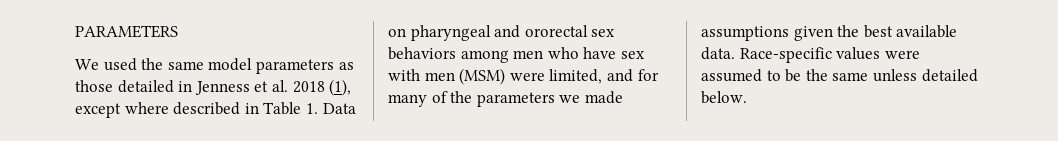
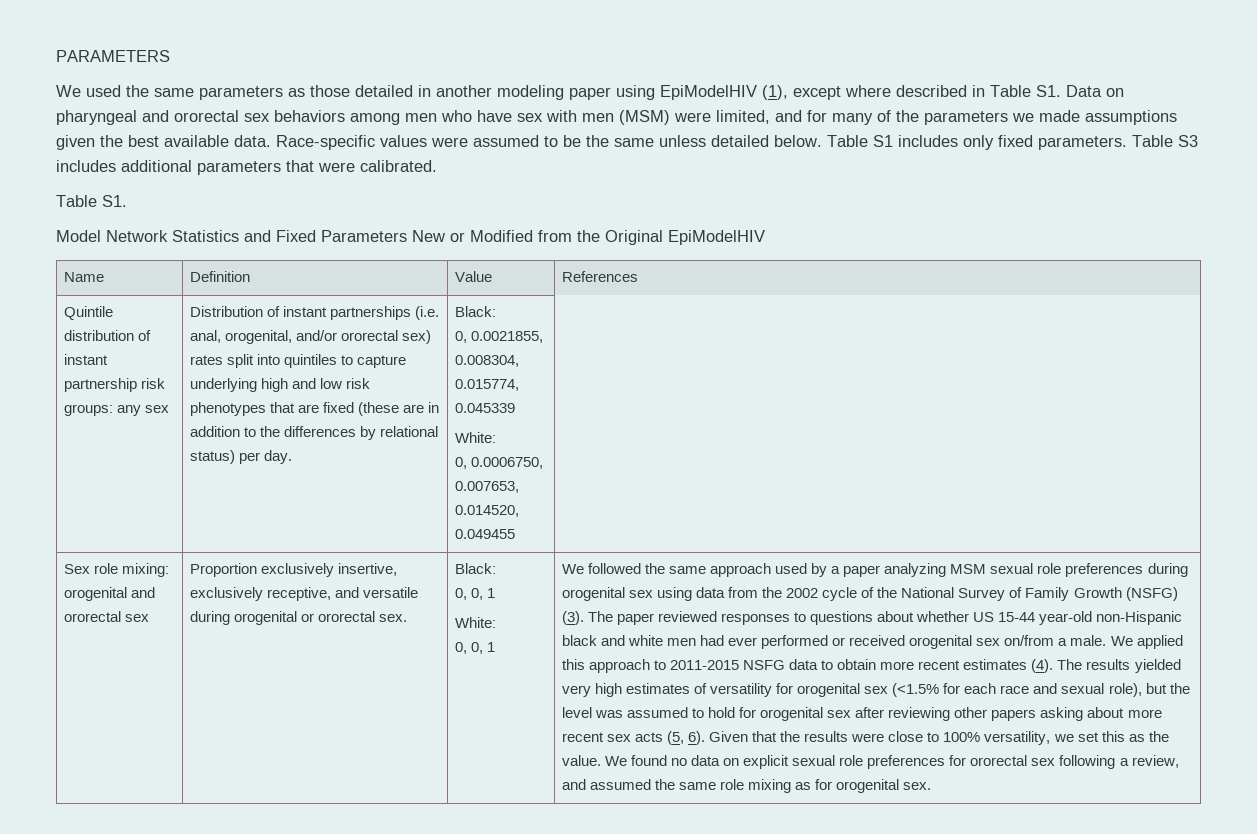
- We used the same model parameters as those detailed in Jenness et al. 2018 (1), except where described in Table 1. Data on pharyngeal and ororectal sex behaviors among men who have sex with men (MSM) were limited, and for many of the parameters we made assumptions given the best available data.
+ We used the same parameters as those detailed in another modeling paper using EpiModelHIV (1), except where described in Table S1. Data on pharyngeal and ororectal sex behaviors among men who have sex with men (MSM) were limited, and for many of the parameters we made assumptions given the best available data.
+ Table S1 includes only fixed parameters. Table S3 includes additional parameters that were calibrated.
+ Table S1.
+ Model Network Statistics and Fixed Parameters New or Modified from the Original EpiModelHIV
+ Name | Definition | Value | References
+ Quintile distribution of instant partnership risk groups: any sex | Distribution of instant partnerships (i.e. anal, orogenital, and/or ororectal sex) rates split into quintiles to capture underlying high and low risk phenotypes that are fixed (these are in addition to the differences by relational status) per day. | Black:
+ 0, 0.0021855, 0.008304, 0.015774, 0.045339
+ White:
+ 0, 0.0006750, 0.007653, 0.014520, 0.049455 |
+ Sex role mixing: orogenital and ororectal sex | Proportion exclusively insertive, exclusively receptive, and versatile during orogenital or ororectal sex. | Black:
+ 0, 0, 1
+ White:
+ 0, 0, 1 | We followed the same approach used by a paper analyzing MSM sexual role preferences during orogenital sex using data from the 2002 cycle of the National Survey of Family Growth (NSFG) (3). The paper reviewed responses to questions about whether US 15-44 year-old non-Hispanic black and white men had ever performed or received orogenital sex on/from a male. We applied this approach to 2011-2015 NSFG data to obtain more recent estimates (4). The results yielded very high estimates of versatility for orogenital sex (<1.5% for each race and sexual role), but the level was assumed to hold for orogenital sex after reviewing other papers asking about more recent sex acts (5, 6). Given that the results were close to 100% versatility, we set this as the value. We found no data on explicit sexual role preferences for ororectal sex following a review, and assumed the same role mixing as for orogenital sex.

